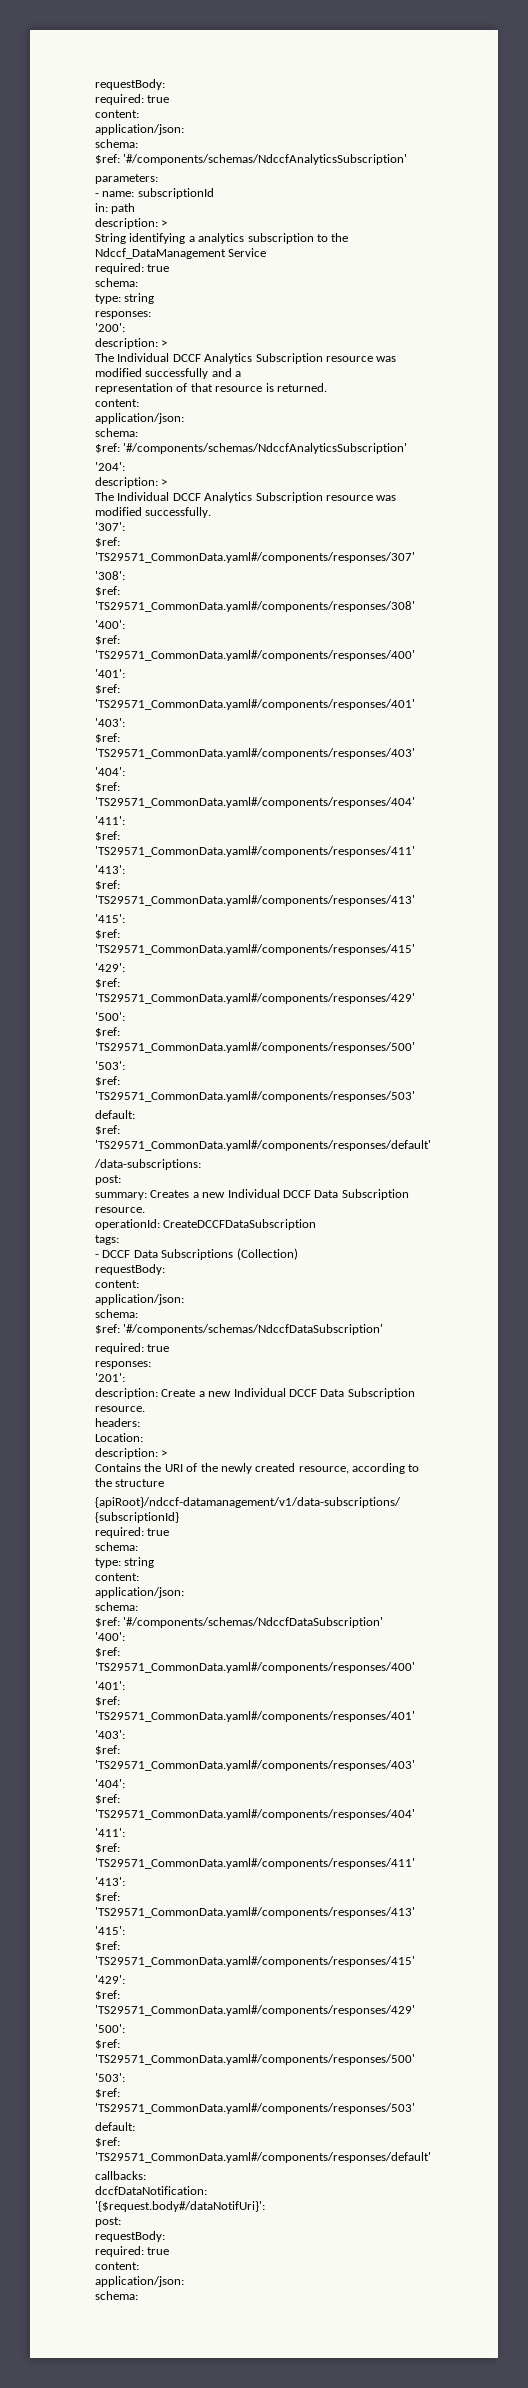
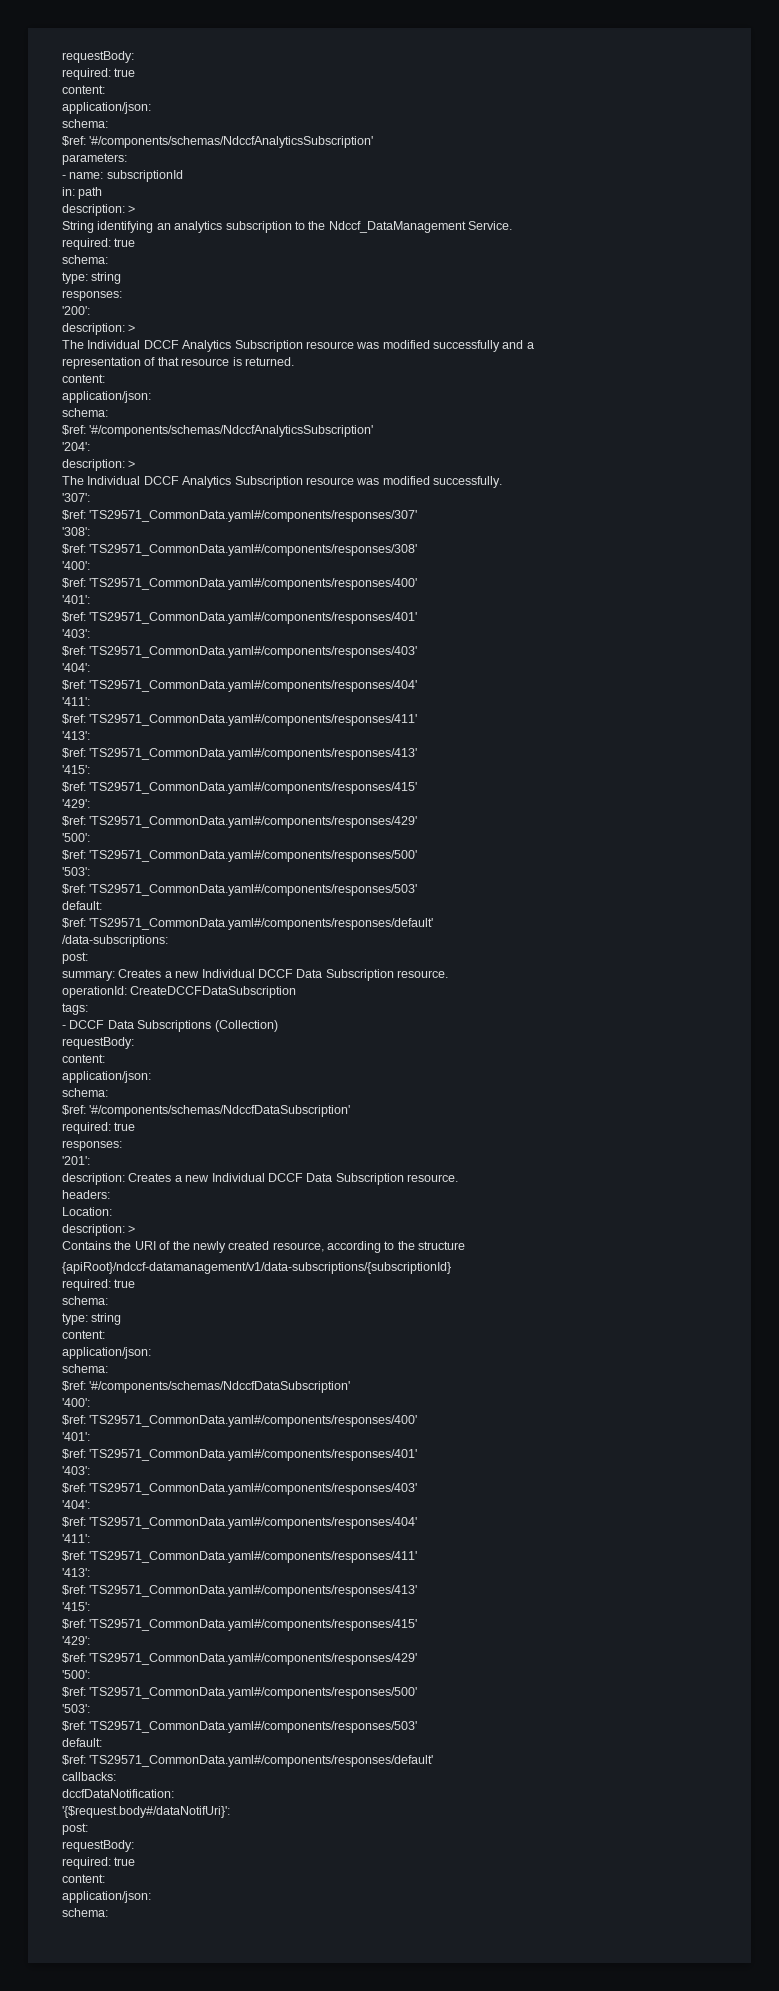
- String identifying a analytics subscription to the Ndccf_DataManagement Service
+ String identifying an analytics subscription to the Ndccf_DataManagement Service.
- description: Create a new Individual DCCF Data Subscription resource.
+ description: Creates a new Individual DCCF Data Subscription resource.

